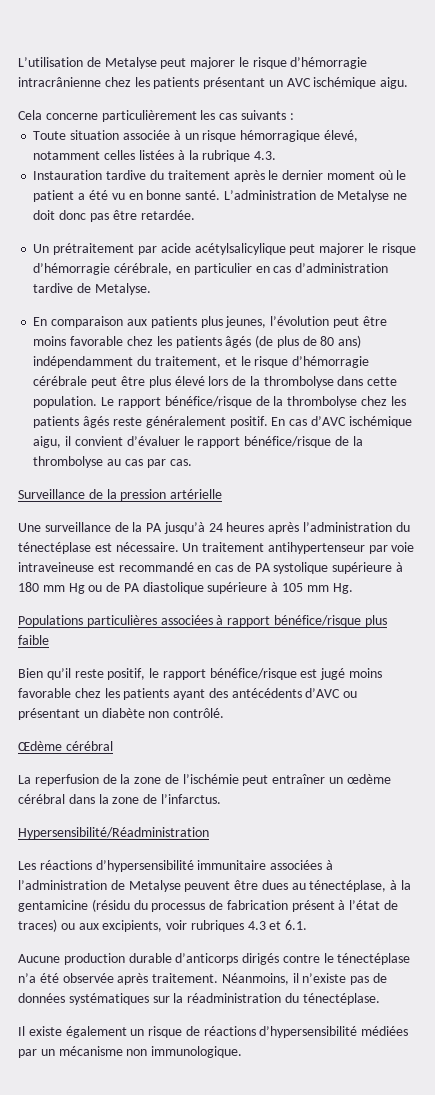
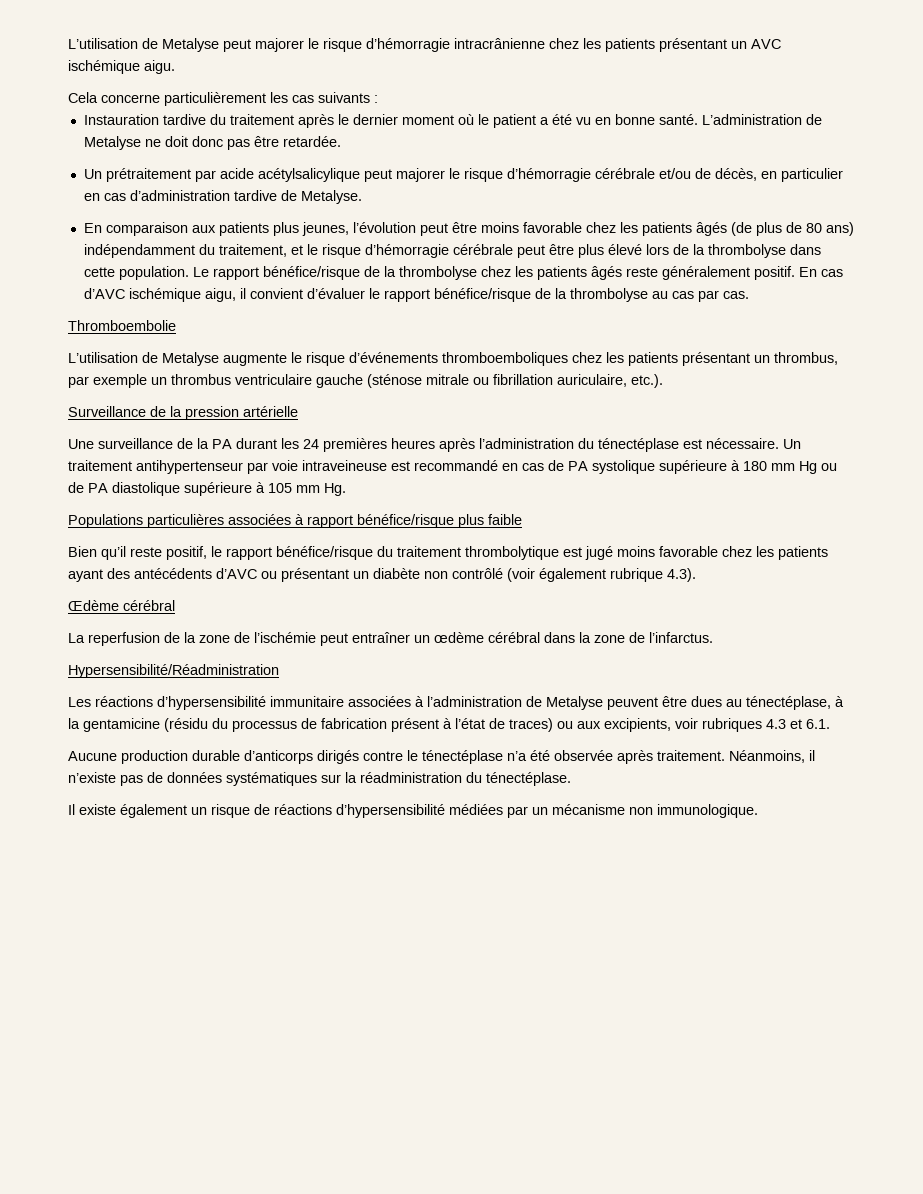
- Toute situation associée à un risque hémorragique élevé, notamment celles listées à la rubrique 4.3.
- Un prétraitement par acide acétylsalicylique peut majorer le risque d’hémorragie cérébrale, en particulier en cas d’administration tardive de Metalyse.
+ Un prétraitement par acide acétylsalicylique peut majorer le risque d’hémorragie cérébrale et/ou de décès, en particulier en cas d’administration tardive de Metalyse.
+ Thromboembolie
+ L’utilisation de Metalyse augmente le risque d’événements thromboemboliques chez les patients présentant un thrombus, par exemple un thrombus ventriculaire gauche (sténose mitrale ou fibrillation auriculaire, etc.).
- Une surveillance de la PA jusqu’à 24 heures après l’administration du ténectéplase est nécessaire.
+ Une surveillance de la PA durant les 24 premières heures après l’administration du ténectéplase est nécessaire.
- Bien qu’il reste positif, le rapport bénéfice/risque est jugé moins favorable chez les patients ayant des antécédents d’AVC ou présentant un diabète non contrôlé.
+ Bien qu’il reste positif, le rapport bénéfice/risque du traitement thrombolytique est jugé moins favorable chez les patients ayant des antécédents d’AVC ou présentant un diabète non contrôlé (voir également rubrique 4.3).

